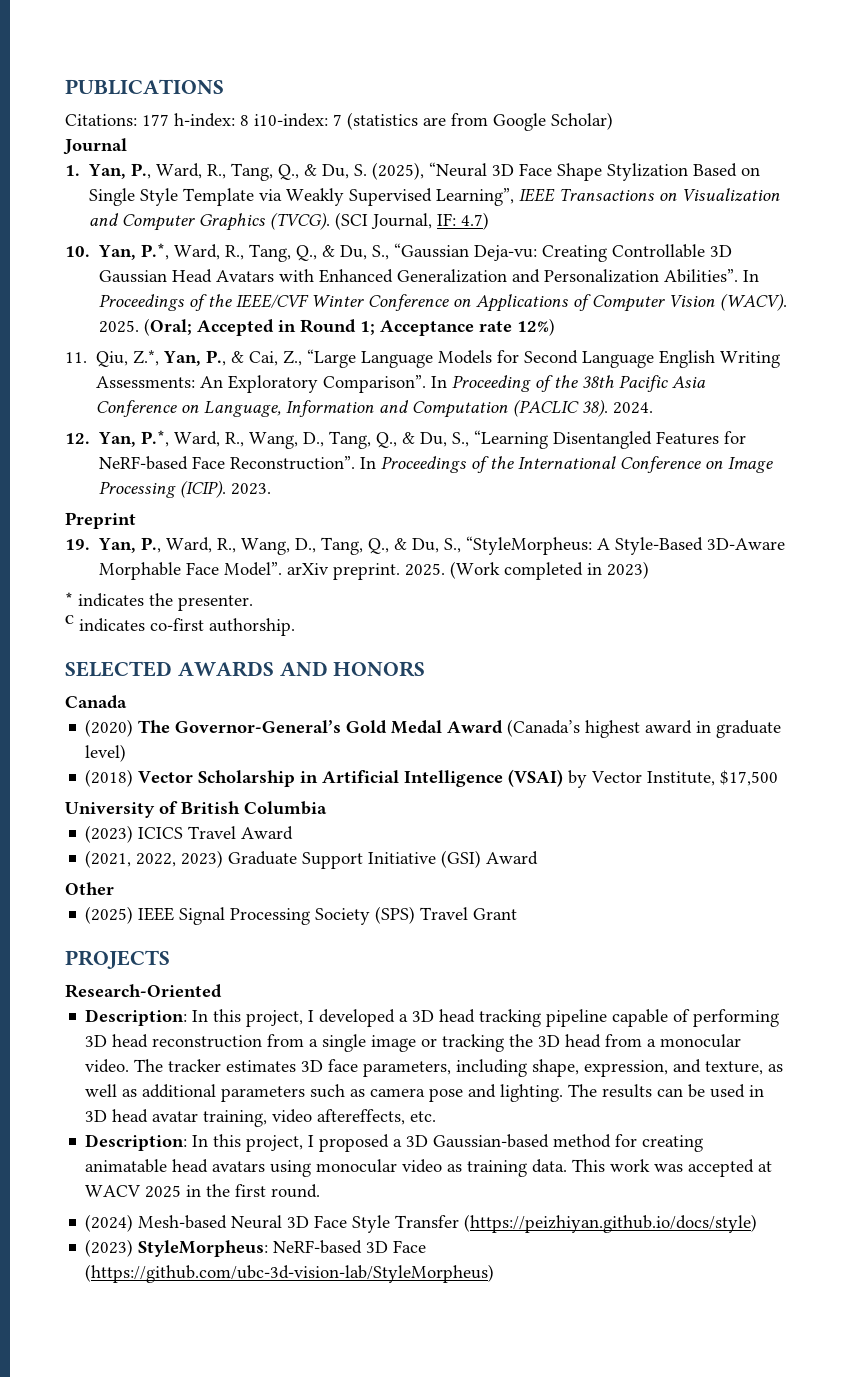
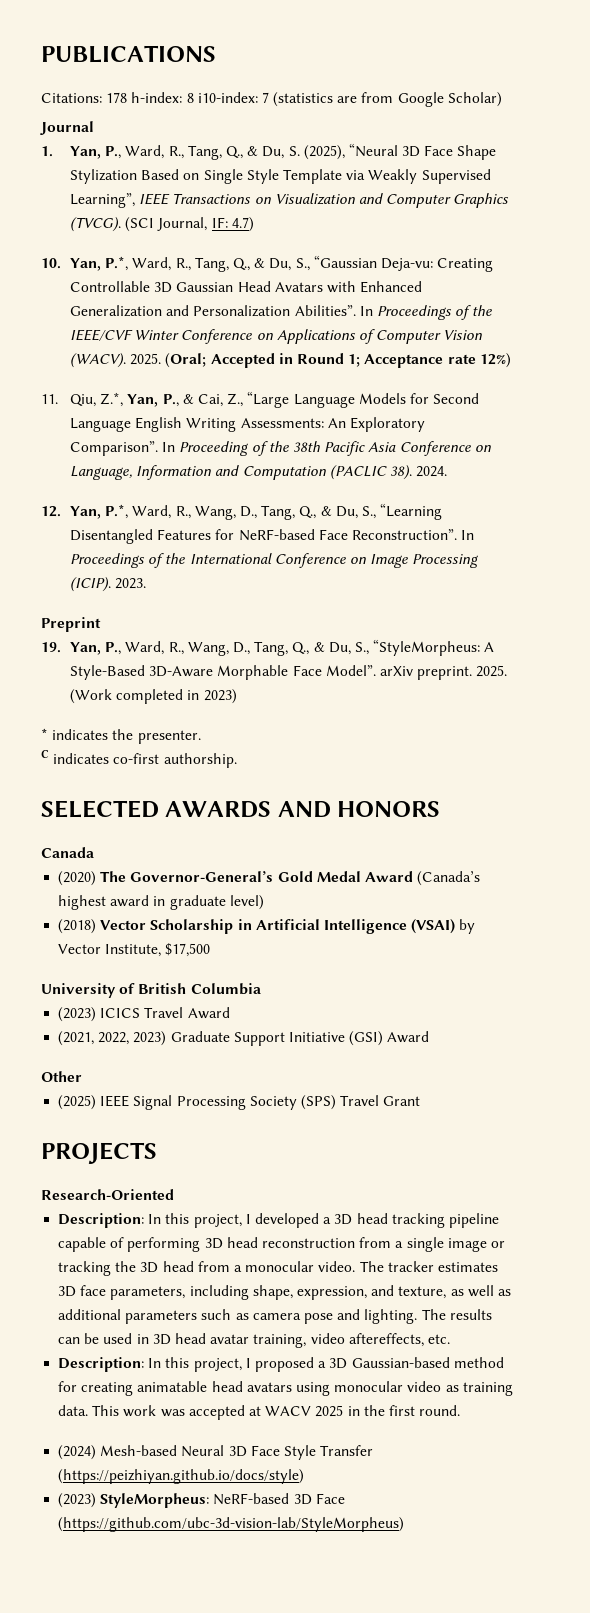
- Citations: 177 h-index: 8 i10-index: 7 (statistics are from Google Scholar)
+ Citations: 178 h-index: 8 i10-index: 7 (statistics are from Google Scholar)

